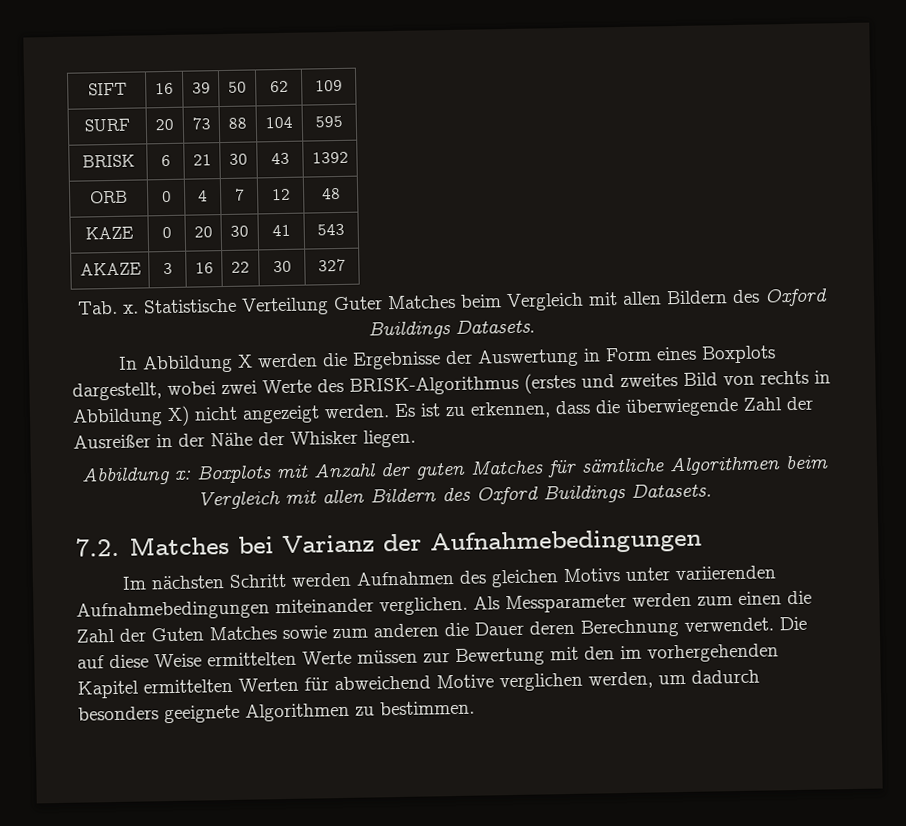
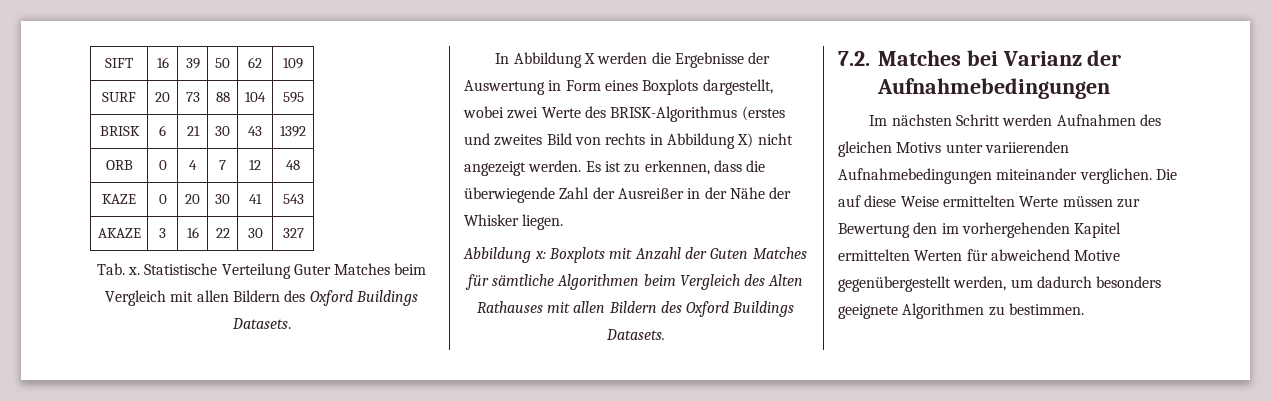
- Abbildung x: Boxplots mit Anzahl der guten Matches für sämtliche Algorithmen beim Vergleich mit allen Bildern des Oxford Buildings Datasets.
+ Abbildung x: Boxplots mit Anzahl der Guten Matches für sämtliche Algorithmen beim Vergleich des Alten Rathauses mit allen Bildern des Oxford Buildings Datasets.
- Als Messparameter werden zum einen die Zahl der Guten Matches sowie zum anderen die Dauer deren Berechnung verwendet.
- Die auf diese Weise ermittelten Werte müssen zur Bewertung mit den im vorhergehenden Kapitel ermittelten Werten für abweichend Motive verglichen werden, um dadurch besonders geeignete Algorithmen zu bestimmen.
+ Die auf diese Weise ermittelten Werte müssen zur Bewertung den im vorhergehenden Kapitel ermittelten Werten für abweichend Motive gegenübergestellt werden, um dadurch besonders geeignete Algorithmen zu bestimmen.

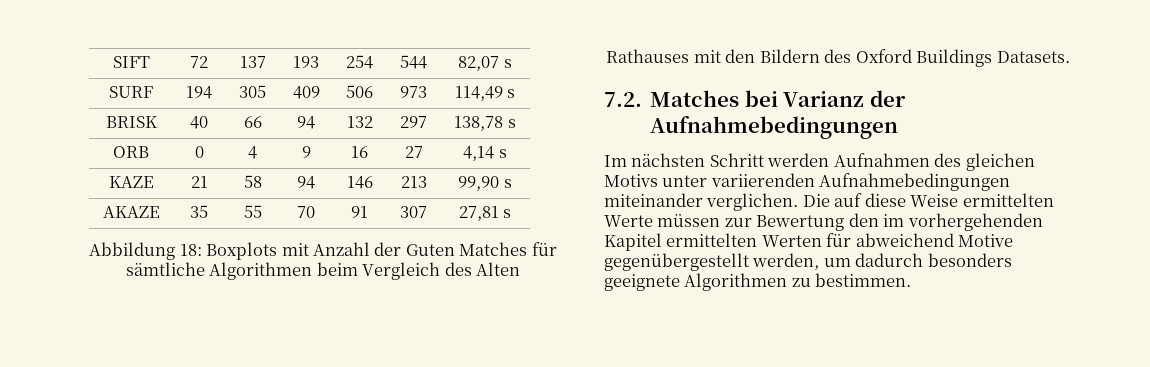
- SIFT | 16 | 39 | 50 | 62 | 109
- SURF | 20 | 73 | 88 | 104 | 595
- BRISK | 6 | 21 | 30 | 43 | 1392
- ORB | 0 | 4 | 7 | 12 | 48
- KAZE | 0 | 20 | 30 | 41 | 543
- AKAZE | 3 | 16 | 22 | 30 | 327
- Tab. x. Statistische Verteilung Guter Matches beim Vergleich mit allen Bildern des Oxford Buildings Datasets.
- In Abbildung X werden die Ergebnisse der Auswertung in Form eines Boxplots dargestellt, wobei zwei Werte des BRISK-Algorithmus (erstes und zweites Bild von rechts in Abbildung X) nicht angezeigt werden. Es ist zu erkennen, dass die überwiegende Zahl der Ausreißer in der Nähe der Whisker liegen.
- Abbildung x: Boxplots mit Anzahl der Guten Matches für sämtliche Algorithmen beim Vergleich des Alten Rathauses mit allen Bildern des Oxford Buildings Datasets.
+ SIFT | 72 | 137 | 193 | 254 | 544 | 82,07 s
+ SURF | 194 | 305 | 409 | 506 | 973 | 114,49 s
+ BRISK | 40 | 66 | 94 | 132 | 297 | 138,78 s
+ ORB | 0 | 4 | 9 | 16 | 27 | 4,14 s
+ KAZE | 21 | 58 | 94 | 146 | 213 | 99,90 s
+ AKAZE | 35 | 55 | 70 | 91 | 307 | 27,81 s
+ Abbildung 18: Boxplots mit Anzahl der Guten Matches für sämtliche Algorithmen beim Vergleich des Alten Rathauses mit den Bildern des Oxford Buildings Datasets.

